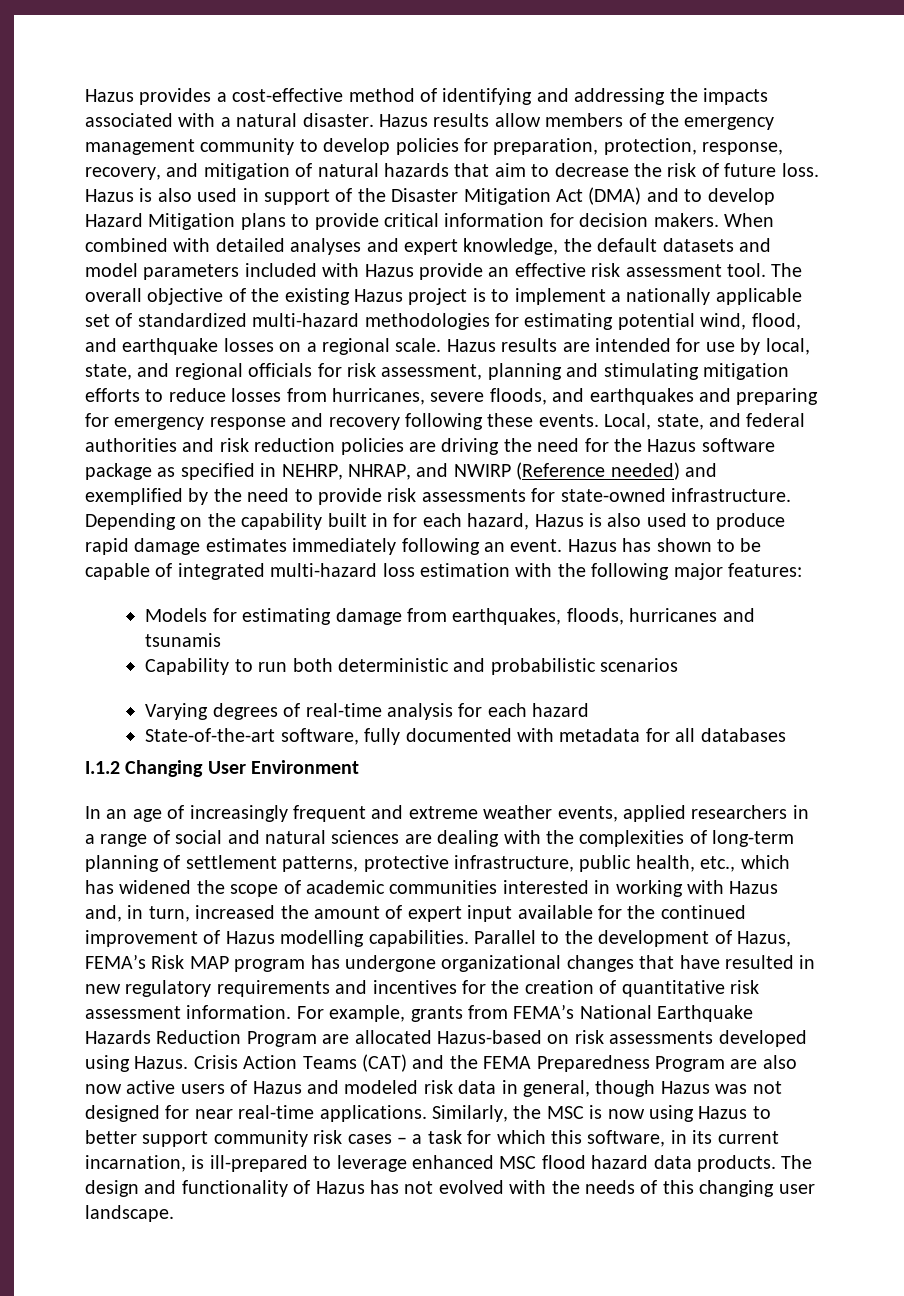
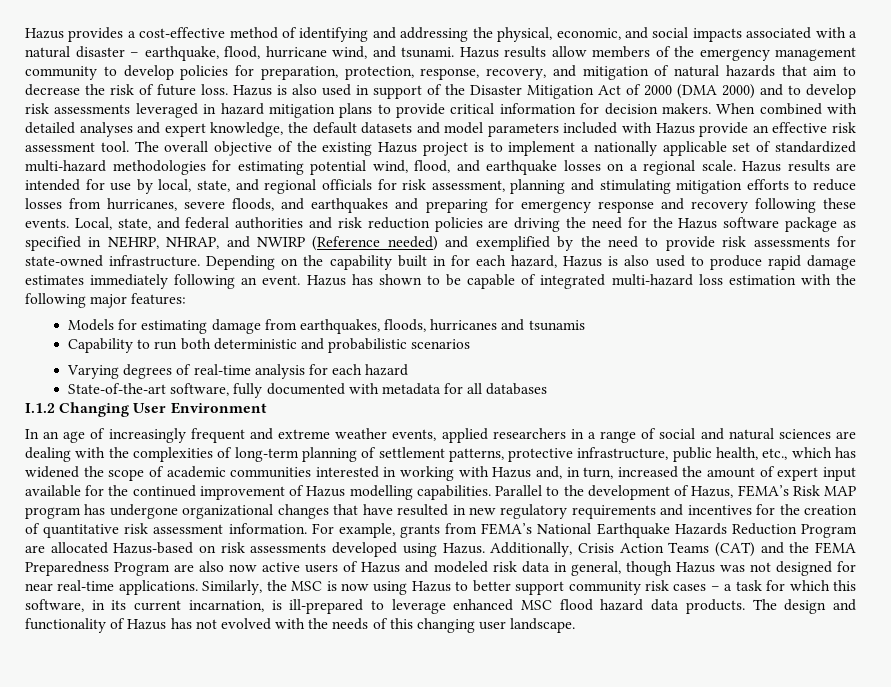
- Hazus provides a cost-effective method of identifying and addressing the impacts associated with a natural disaster.
+ Hazus provides a cost-effective method of identifying and addressing the physical, economic, and social impacts associated with a natural disaster – earthquake, flood, hurricane wind, and tsunami.
- Hazus is also used in support of the Disaster Mitigation Act (DMA) and to develop Hazard Mitigation plans to provide critical information for decision makers.
+ Hazus is also used in support of the Disaster Mitigation Act of 2000 (DMA 2000) and to develop risk assessments leveraged in hazard mitigation plans to provide critical information for decision makers.
- Crisis Action Teams (CAT) and the FEMA Preparedness Program are also now active users of Hazus and modeled risk data in general, though Hazus was not designed for near real-time applications.
+ Additionally, Crisis Action Teams (CAT) and the FEMA Preparedness Program are also now active users of Hazus and modeled risk data in general, though Hazus was not designed for near real-time applications.

